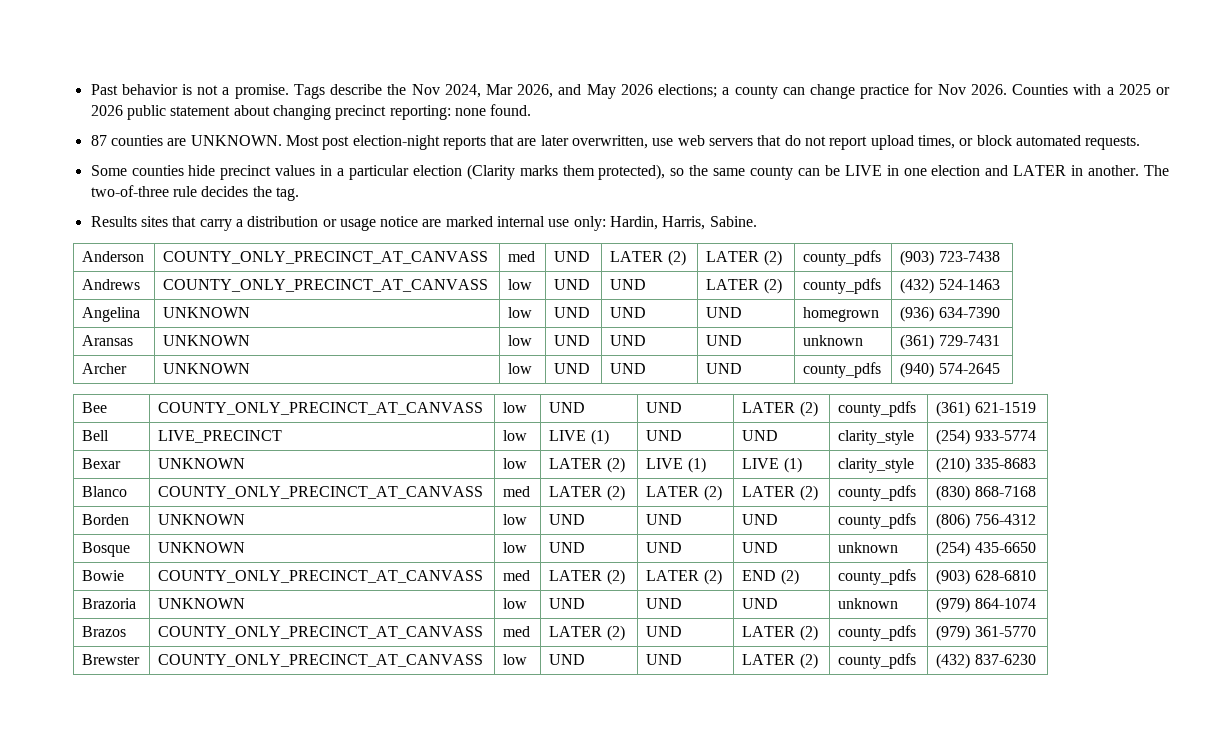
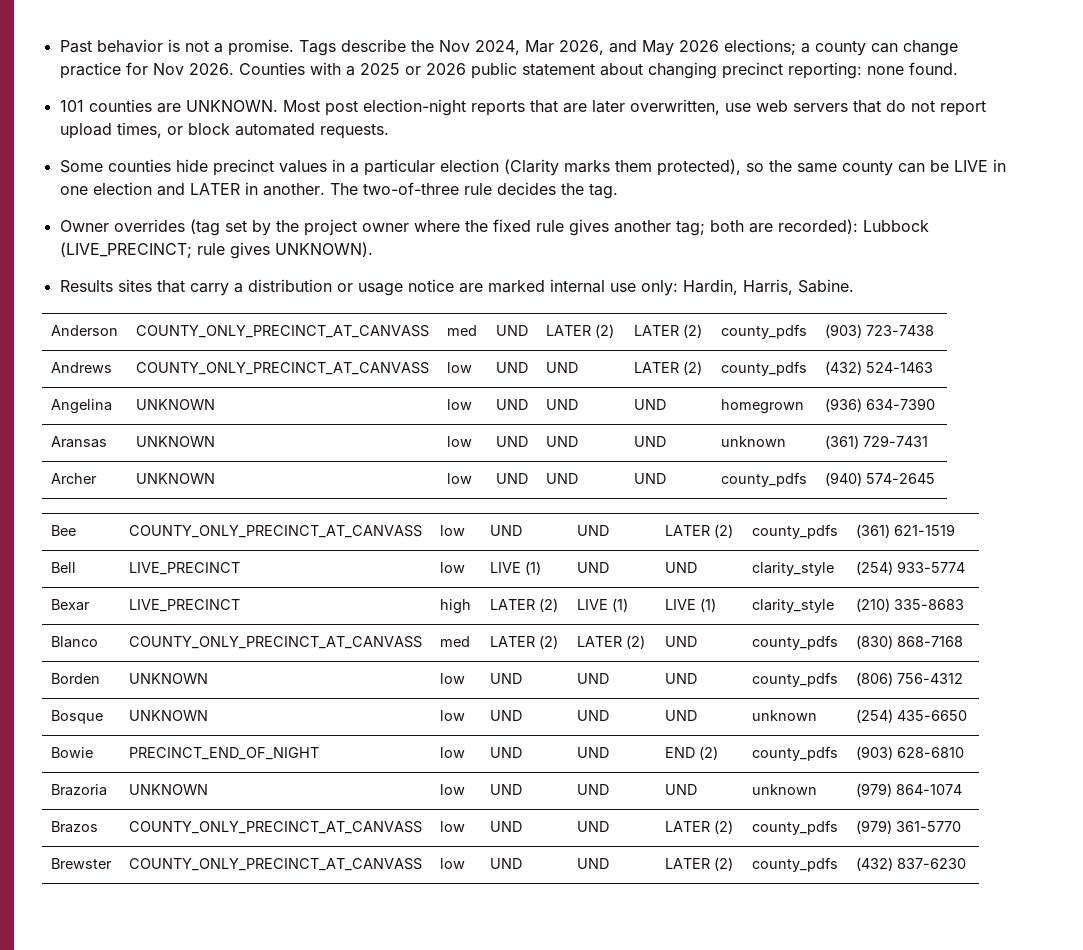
- 87 counties are UNKNOWN.
+ 101 counties are UNKNOWN.
+ Owner overrides (tag set by the project owner where the fixed rule gives another tag; both are recorded): Lubbock (LIVE_PRECINCT; rule gives UNKNOWN).
- Bexar | UNKNOWN | low | LATER (2) | LIVE (1) | LIVE (1) | clarity_style | (210) 335-8683
+ Bexar | LIVE_PRECINCT | high | LATER (2) | LIVE (1) | LIVE (1) | clarity_style | (210) 335-8683
- Blanco | COUNTY_ONLY_PRECINCT_AT_CANVASS | med | LATER (2) | LATER (2) | LATER (2) | county_pdfs | (830) 868-7168
+ Blanco | COUNTY_ONLY_PRECINCT_AT_CANVASS | med | LATER (2) | LATER (2) | UND | county_pdfs | (830) 868-7168
- Bowie | COUNTY_ONLY_PRECINCT_AT_CANVASS | med | LATER (2) | LATER (2) | END (2) | county_pdfs | (903) 628-6810
+ Bowie | PRECINCT_END_OF_NIGHT | low | UND | UND | END (2) | county_pdfs | (903) 628-6810
- Brazos | COUNTY_ONLY_PRECINCT_AT_CANVASS | med | LATER (2) | UND | LATER (2) | county_pdfs | (979) 361-5770
+ Brazos | COUNTY_ONLY_PRECINCT_AT_CANVASS | low | UND | UND | LATER (2) | county_pdfs | (979) 361-5770

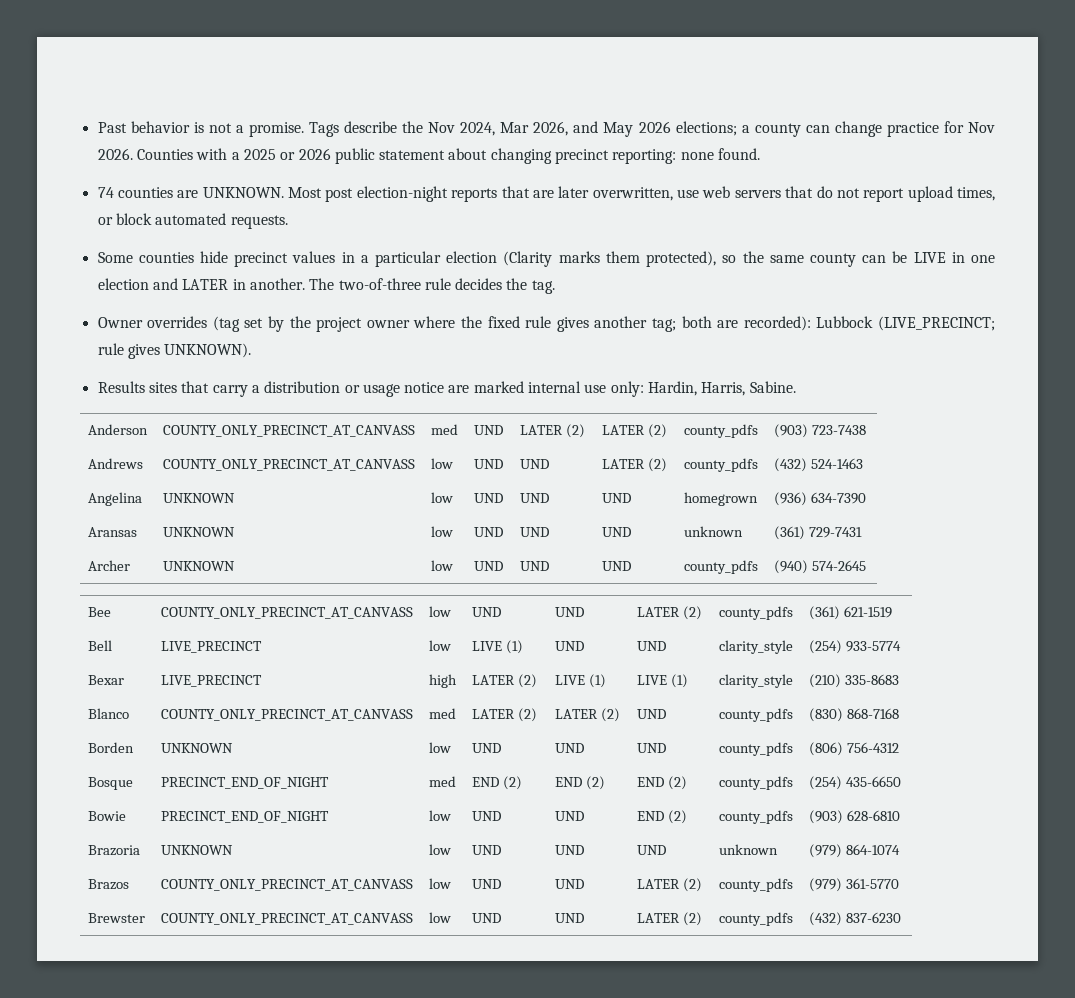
- 101 counties are UNKNOWN.
+ 74 counties are UNKNOWN.
- Bosque | UNKNOWN | low | UND | UND | UND | unknown | (254) 435-6650
+ Bosque | PRECINCT_END_OF_NIGHT | med | END (2) | END (2) | END (2) | county_pdfs | (254) 435-6650

